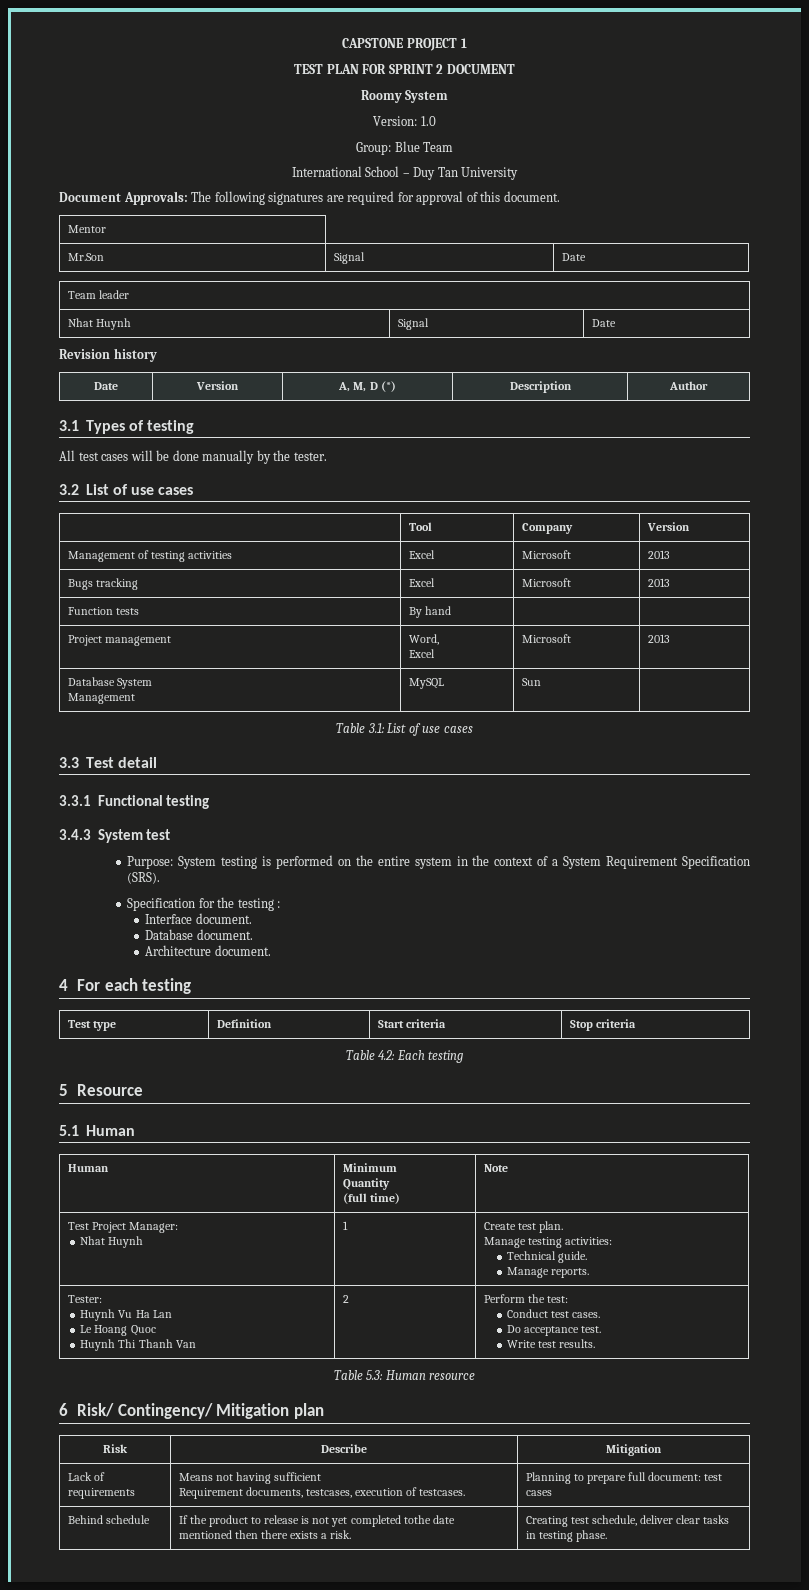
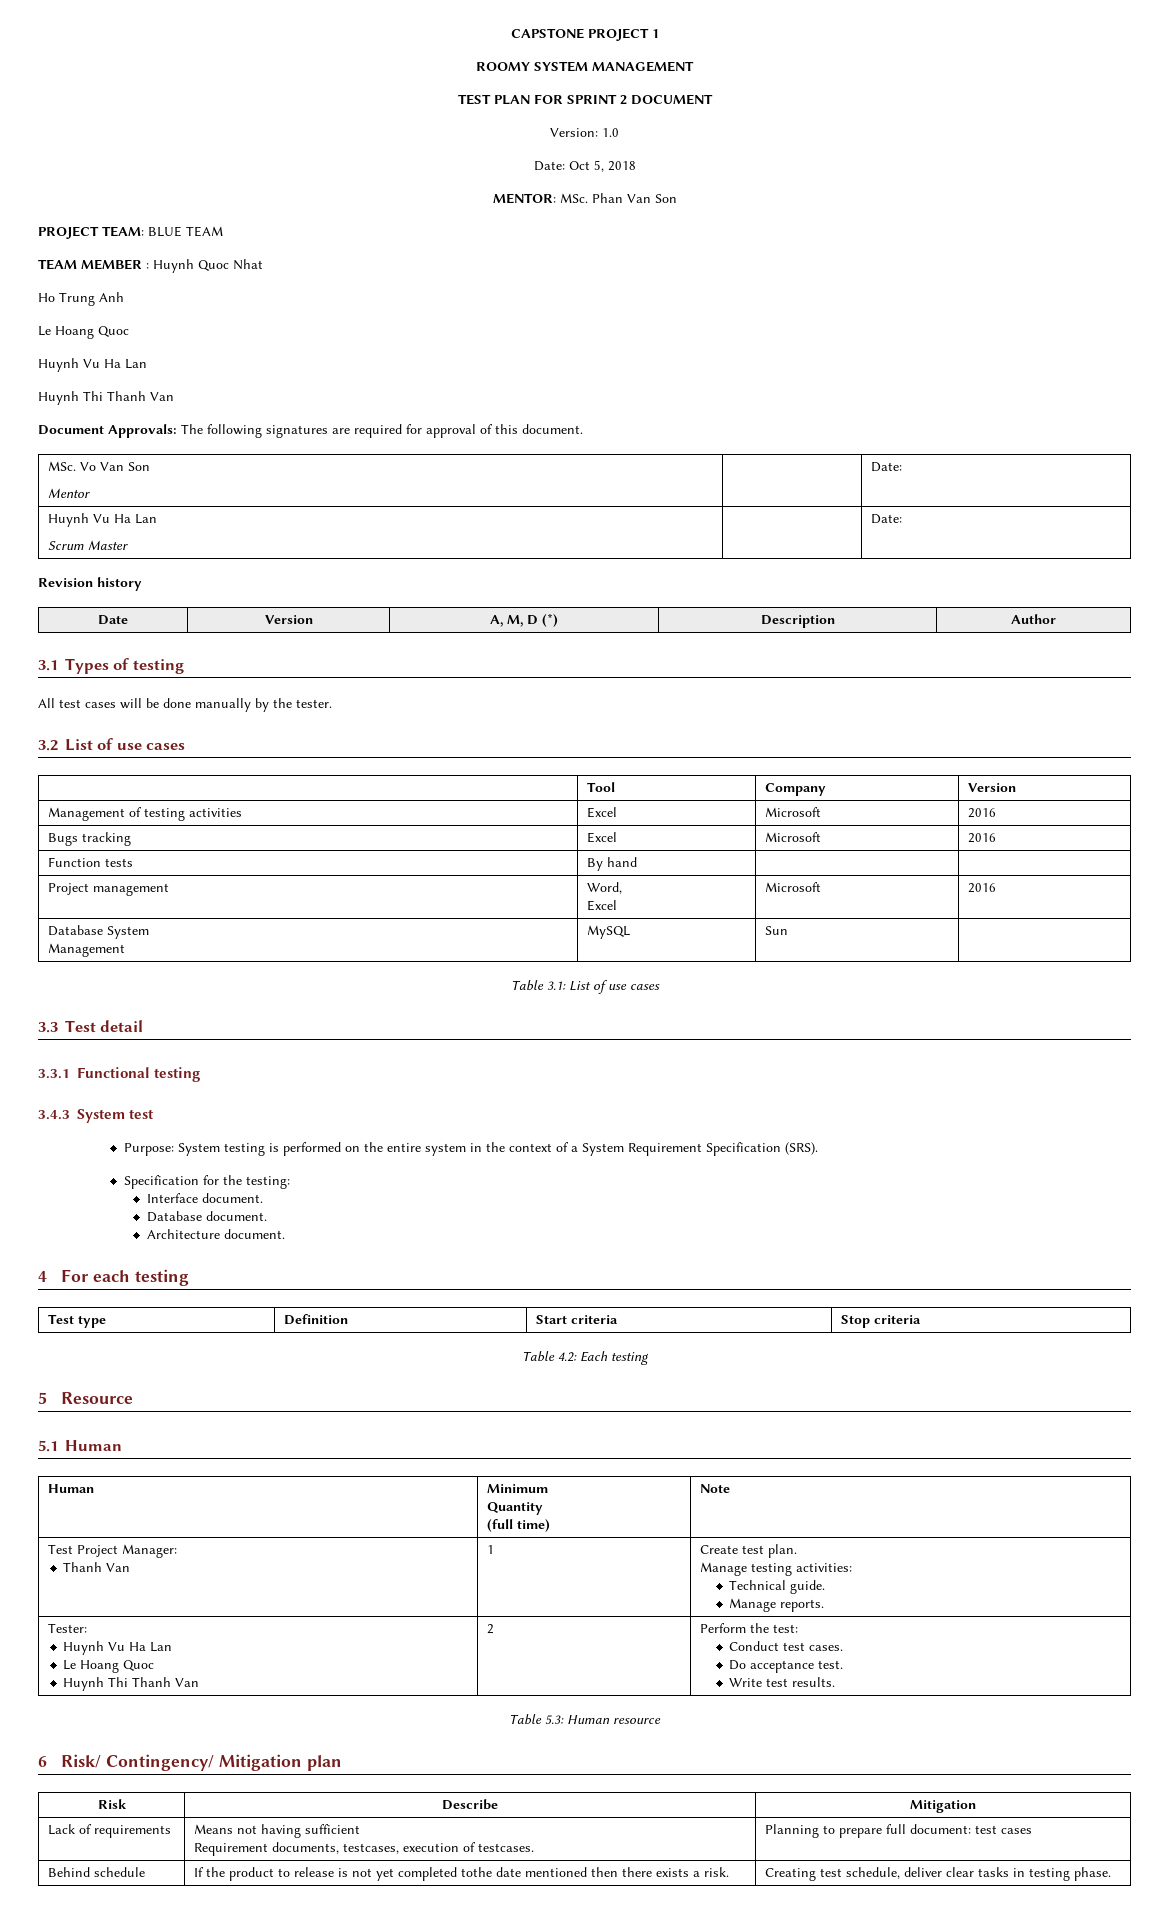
+ ROOMY SYSTEM MANAGEMENT
- Roomy System
- Group: Blue Team
- International School – Duy Tan University
+ Date: Oct 5, 2018
+ MENTOR: MSc. Phan Van Son
+ PROJECT TEAM: BLUE TEAM
+ TEAM MEMBER : Huynh Quoc Nhat
+ Ho Trung Anh
+ Le Hoang Quoc
+ Huynh Vu Ha Lan
+ Huynh Thi Thanh Van
- Mentor
- Mr.Son | Signal | Date
- Team leader
- Nhat Huynh | Signal | Date
+ MSc. Vo Van Son
+ Mentor | | Date:
+ Huynh Vu Ha Lan
+ Scrum Master | | Date:
- Management of testing activities | Excel | Microsoft | 2013
+ Management of testing activities | Excel | Microsoft | 2016
- Bugs tracking | Excel | Microsoft | 2013
+ Bugs tracking | Excel | Microsoft | 2016
  Project management | Word,
- Excel | Microsoft | 2013
+ Excel | Microsoft | 2016
- Specification for the testing :
+ Specification for the testing:
  Test Project Manager:
- Nhat Huynh | 1 | Create test plan.
+ Thanh Van | 1 | Create test plan.

